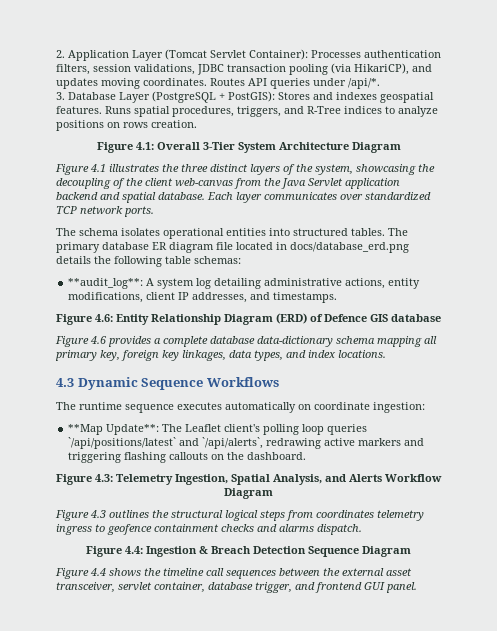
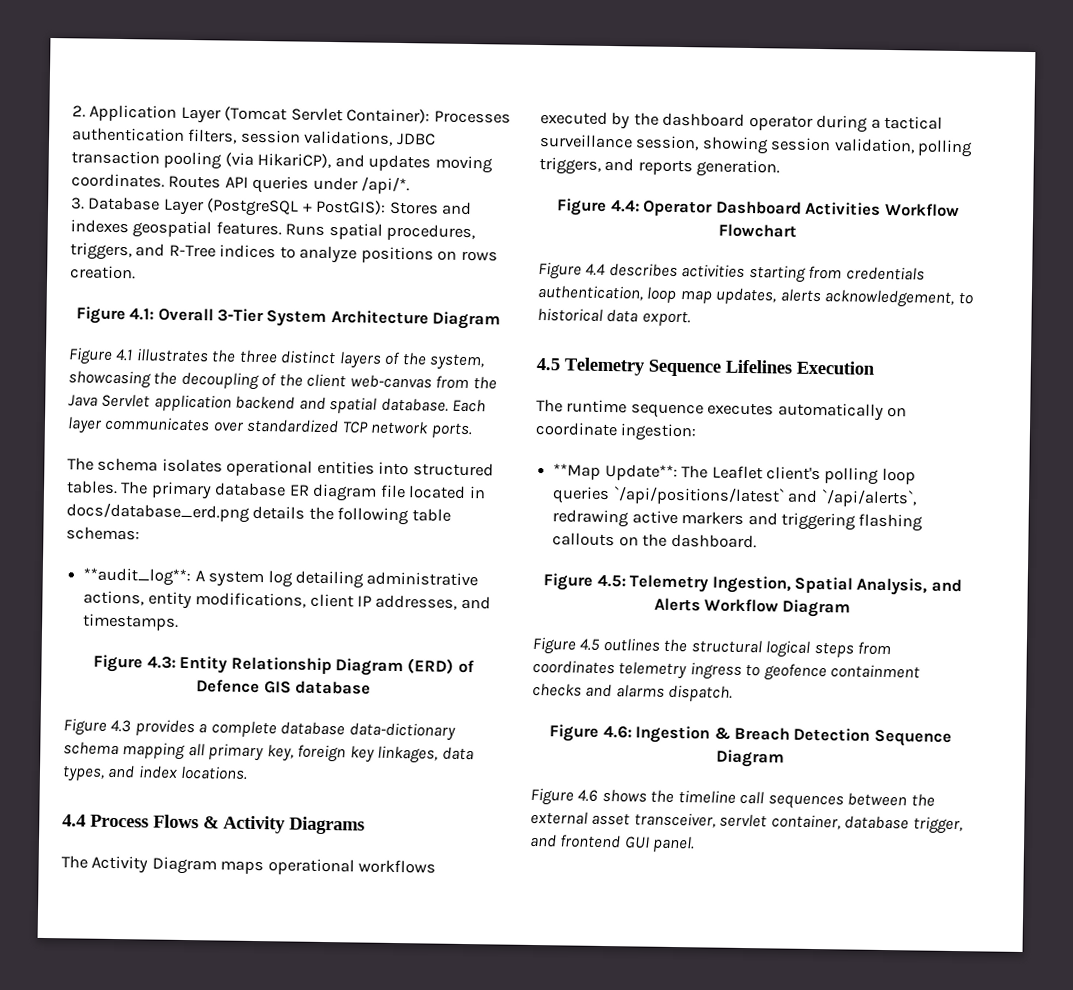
- Figure 4.6: Entity Relationship Diagram (ERD) of Defence GIS database
+ Figure 4.3: Entity Relationship Diagram (ERD) of Defence GIS database
- Figure 4.6 provides a complete database data-dictionary schema mapping all primary key, foreign key linkages, data types, and index locations.
+ Figure 4.3 provides a complete database data-dictionary schema mapping all primary key, foreign key linkages, data types, and index locations.
- 4.3 Dynamic Sequence Workflows
+ 4.4 Process Flows & Activity Diagrams
+ The Activity Diagram maps operational workflows executed by the dashboard operator during a tactical surveillance session, showing session validation, polling triggers, and reports generation.
+ Figure 4.4: Operator Dashboard Activities Workflow Flowchart
+ Figure 4.4 describes activities starting from credentials authentication, loop map updates, alerts acknowledgement, to historical data export.
+ 4.5 Telemetry Sequence Lifelines Execution
- Figure 4.3: Telemetry Ingestion, Spatial Analysis, and Alerts Workflow Diagram
+ Figure 4.5: Telemetry Ingestion, Spatial Analysis, and Alerts Workflow Diagram
- Figure 4.3 outlines the structural logical steps from coordinates telemetry ingress to geofence containment checks and alarms dispatch.
+ Figure 4.5 outlines the structural logical steps from coordinates telemetry ingress to geofence containment checks and alarms dispatch.
- Figure 4.4: Ingestion & Breach Detection Sequence Diagram
+ Figure 4.6: Ingestion & Breach Detection Sequence Diagram
- Figure 4.4 shows the timeline call sequences between the external asset transceiver, servlet container, database trigger, and frontend GUI panel.
+ Figure 4.6 shows the timeline call sequences between the external asset transceiver, servlet container, database trigger, and frontend GUI panel.

